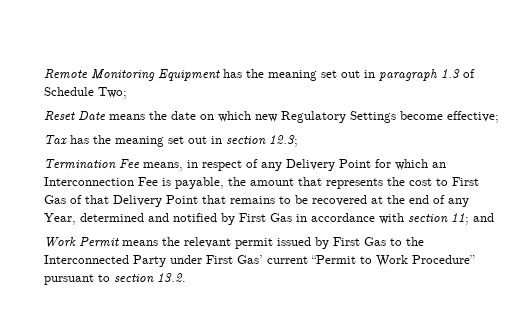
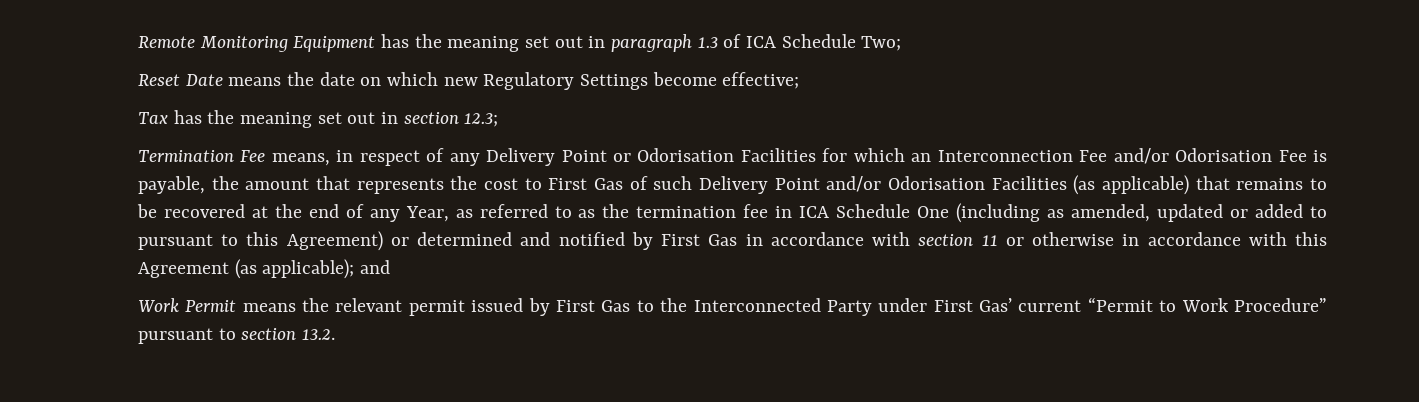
- Remote Monitoring Equipment has the meaning set out in paragraph 1.3 of Schedule Two;
+ Remote Monitoring Equipment has the meaning set out in paragraph 1.3 of ICA Schedule Two;
- Termination Fee means, in respect of any Delivery Point for which an Interconnection Fee is payable, the amount that represents the cost to First Gas of that Delivery Point that remains to be recovered at the end of any Year, determined and notified by First Gas in accordance with section 11; and
+ Termination Fee means, in respect of any Delivery Point or Odorisation Facilities for which an Interconnection Fee and/or Odorisation Fee is payable, the amount that represents the cost to First Gas of such Delivery Point and/or Odorisation Facilities (as applicable) that remains to be recovered at the end of any Year, as referred to as the termination fee in ICA Schedule One (including as amended, updated or added to pursuant to this Agreement) or determined and notified by First Gas in accordance with section 11 or otherwise in accordance with this Agreement (as applicable); and

